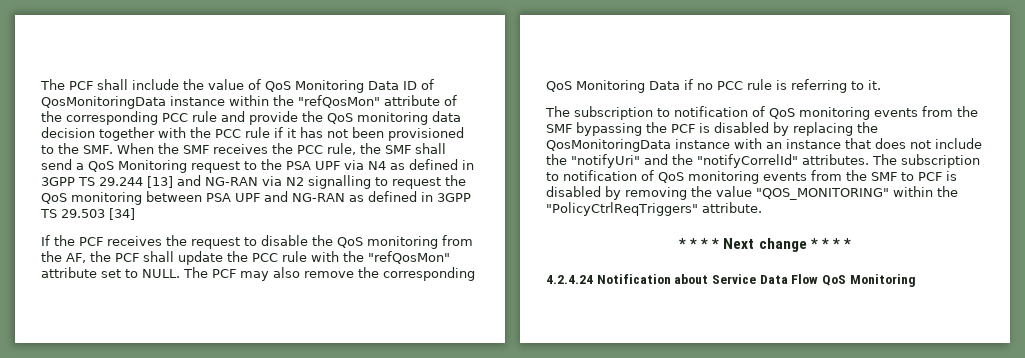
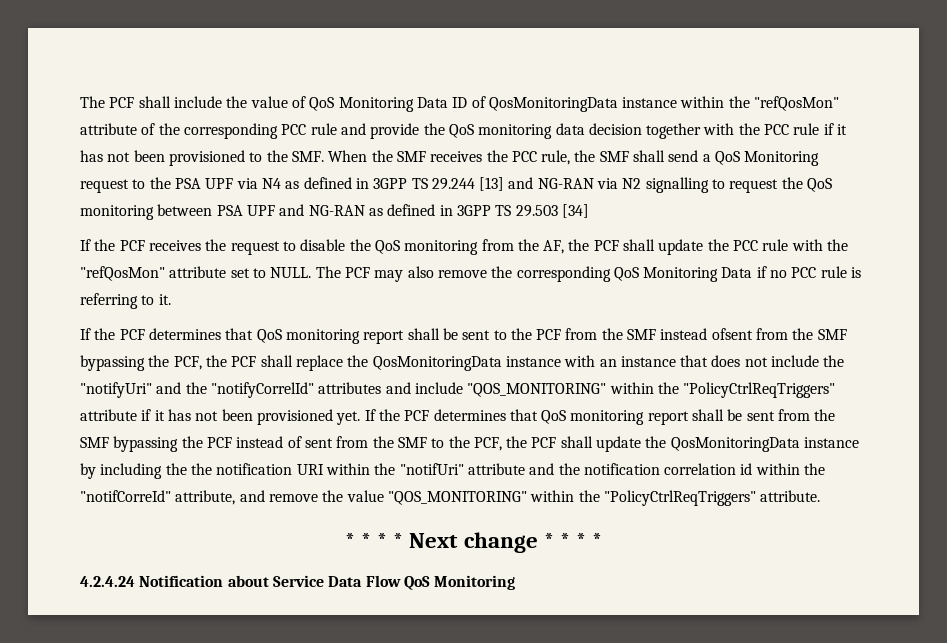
- The subscription to notification of QoS monitoring events from the SMF bypassing the PCF is disabled by replacing the QosMonitoringData instance with an instance that does not include the "notifyUri" and the "notifyCorrelId" attributes. The subscription to notification of QoS monitoring events from the SMF to PCF is disabled by removing the value "QOS_MONITORING" within the "PolicyCtrlReqTriggers" attribute.
+ If the PCF determines that QoS monitoring report shall be sent to the PCF from the SMF instead ofsent from the SMF bypassing the PCF, the PCF shall replace the QosMonitoringData instance with an instance that does not include the "notifyUri" and the "notifyCorrelId" attributes and include "QOS_MONITORING" within the "PolicyCtrlReqTriggers" attribute if it has not been provisioned yet. If the PCF determines that QoS monitoring report shall be sent from the SMF bypassing the PCF instead of sent from the SMF to the PCF, the PCF shall update the QosMonitoringData instance by including the the notification URI within the "notifUri" attribute and the notification correlation id within the "notifCorreId" attribute, and remove the value "QOS_MONITORING" within the "PolicyCtrlReqTriggers" attribute.

